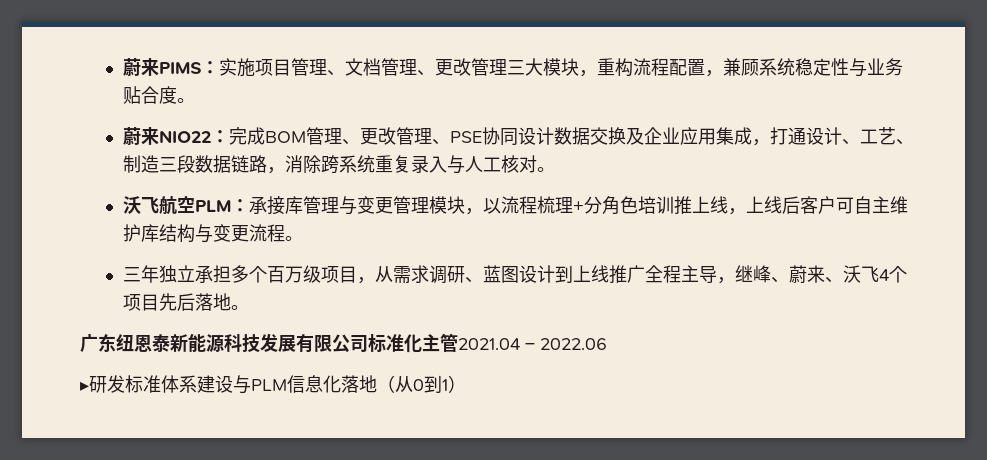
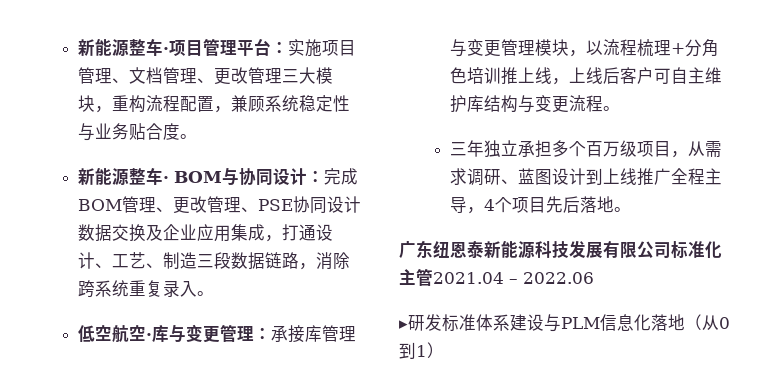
- 蔚来PIMS：实施项目管理、文档管理、更改管理三大模块，重构流程配置，兼顾系统稳定性与业务贴合度。
+ 新能源整车·项目管理平台：实施项目管理、文档管理、更改管理三大模块，重构流程配置，兼顾系统稳定性与业务贴合度。
- 蔚来NIO22：完成BOM管理、更改管理、PSE协同设计数据交换及企业应用集成，打通设计、工艺、制造三段数据链路，消除跨系统重复录入与人工核对。
- 沃飞航空PLM：承接库管理与变更管理模块，以流程梳理+分角色培训推上线，上线后客户可自主维护库结构与变更流程。
+ 新能源整车· BOM与协同设计：完成BOM管理、更改管理、PSE协同设计数据交换及企业应用集成，打通设计、工艺、制造三段数据链路，消除跨系统重复录入。
+ 低空航空·库与变更管理：承接库管理与变更管理模块，以流程梳理+分角色培训推上线，上线后客户可自主维护库结构与变更流程。
- 三年独立承担多个百万级项目，从需求调研、蓝图设计到上线推广全程主导，继峰、蔚来、沃飞4个项目先后落地。
+ 三年独立承担多个百万级项目，从需求调研、蓝图设计到上线推广全程主导，4个项目先后落地。

